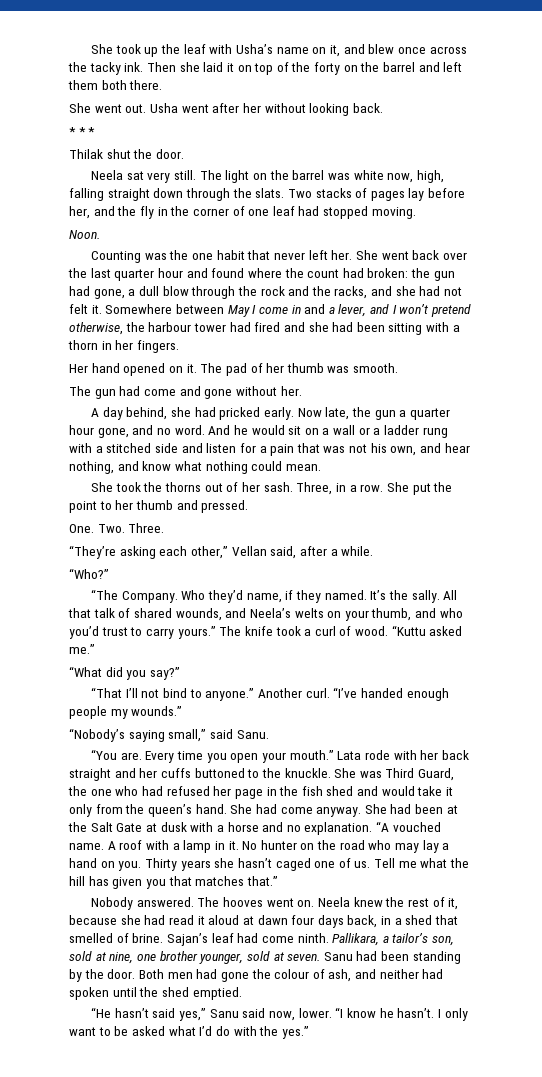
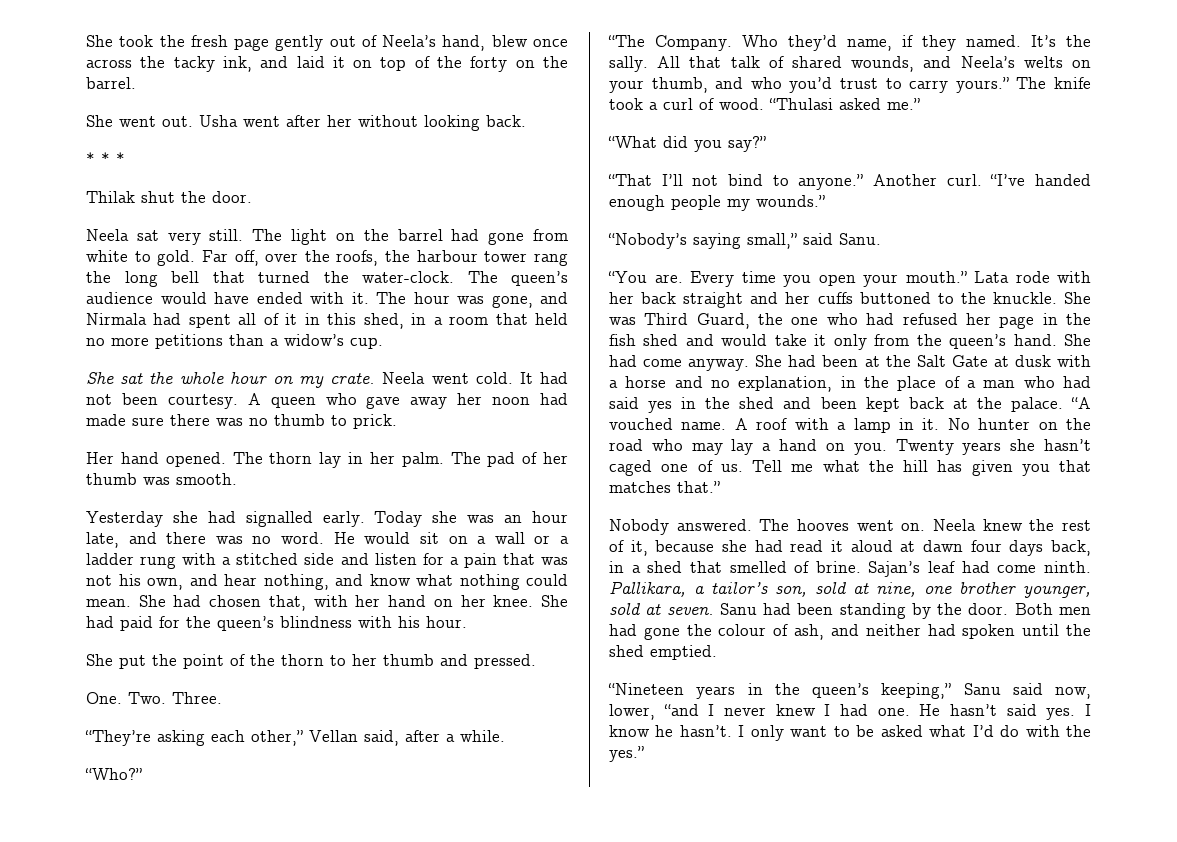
- She took up the leaf with Usha’s name on it, and blew once across the tacky ink. Then she laid it on top of the forty on the barrel and left them both there.
+ She took the fresh page gently out of Neela’s hand, blew once across the tacky ink, and laid it on top of the forty on the barrel.
- The light on the barrel was white now, high, falling straight down through the slats. Two stacks of pages lay before her, and the fly in the corner of one leaf had stopped moving.
- Noon.
- Counting was the one habit that never left her. She went back over the last quarter hour and found where the count had broken: the gun had gone, a dull blow through the rock and the racks, and she had not felt it. Somewhere between May I come in and a lever, and I won’t pretend otherwise, the harbour tower had fired and she had been sitting with a thorn in her fingers.
- Her hand opened on it.
+ The light on the barrel had gone from white to gold. Far off, over the roofs, the harbour tower rang the long bell that turned the water-clock. The queen’s audience would have ended with it. The hour was gone, and Nirmala had spent all of it in this shed, in a room that held no more petitions than a widow’s cup.
+ She sat the whole hour on my crate. Neela went cold. It had not been courtesy. A queen who gave away her noon had made sure there was no thumb to prick.
+ Her hand opened. The thorn lay in her palm.
- The gun had come and gone without her.
- A day behind, she had pricked early. Now late, the gun a quarter hour gone, and no word. And he would sit on a wall or a ladder rung with a stitched side and listen for a pain that was not his own, and hear nothing, and know what nothing could mean.
- She took the thorns out of her sash. Three, in a row. She put the point to her thumb and pressed.
+ Yesterday she had signalled early. Today she was an hour late, and there was no word. He would sit on a wall or a ladder rung with a stitched side and listen for a pain that was not his own, and hear nothing, and know what nothing could mean. She had chosen that, with her hand on her knee. She had paid for the queen’s blindness with his hour.
+ She put the point of the thorn to her thumb and pressed.
- “Kuttu asked me.”
+ “Thulasi asked me.”
- She had been at the Salt Gate at dusk with a horse and no explanation.
+ She had been at the Salt Gate at dusk with a horse and no explanation, in the place of a man who had said yes in the shed and been kept back at the palace.
- Thirty years she hasn’t caged one of us.
+ Twenty years she hasn’t caged one of us.
- “He hasn’t said yes,” Sanu said now, lower. “I know he hasn’t.
+ “Nineteen years in the queen’s keeping,” Sanu said now, lower, “and I never knew I had one. He hasn’t said yes. I know he hasn’t.

